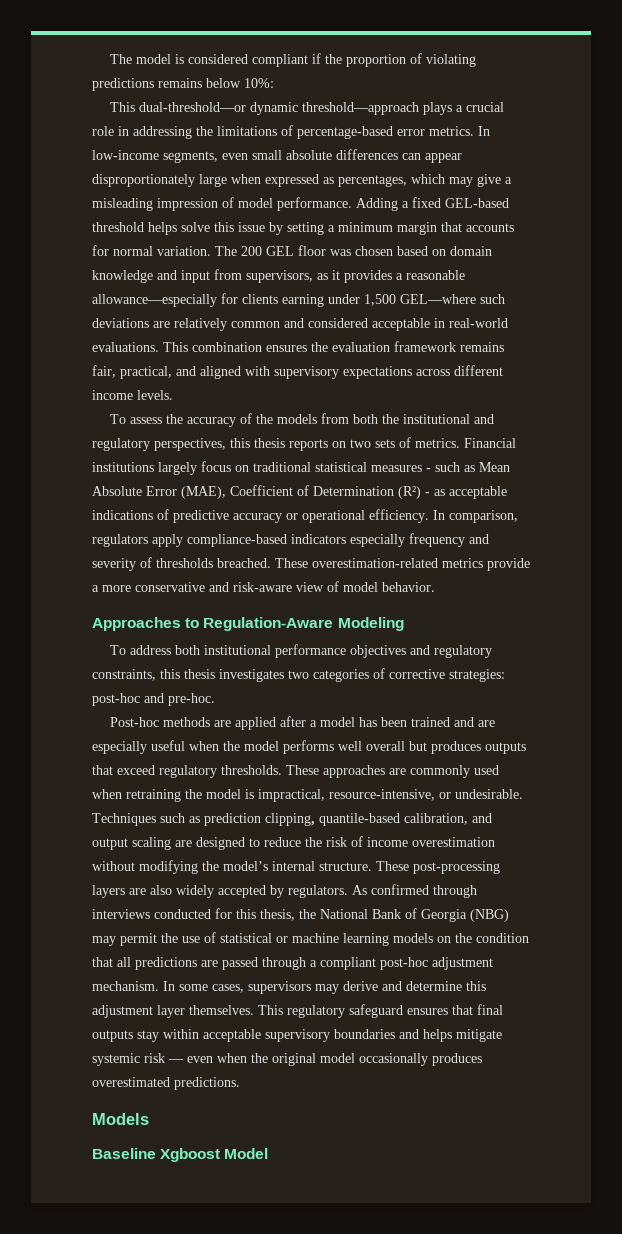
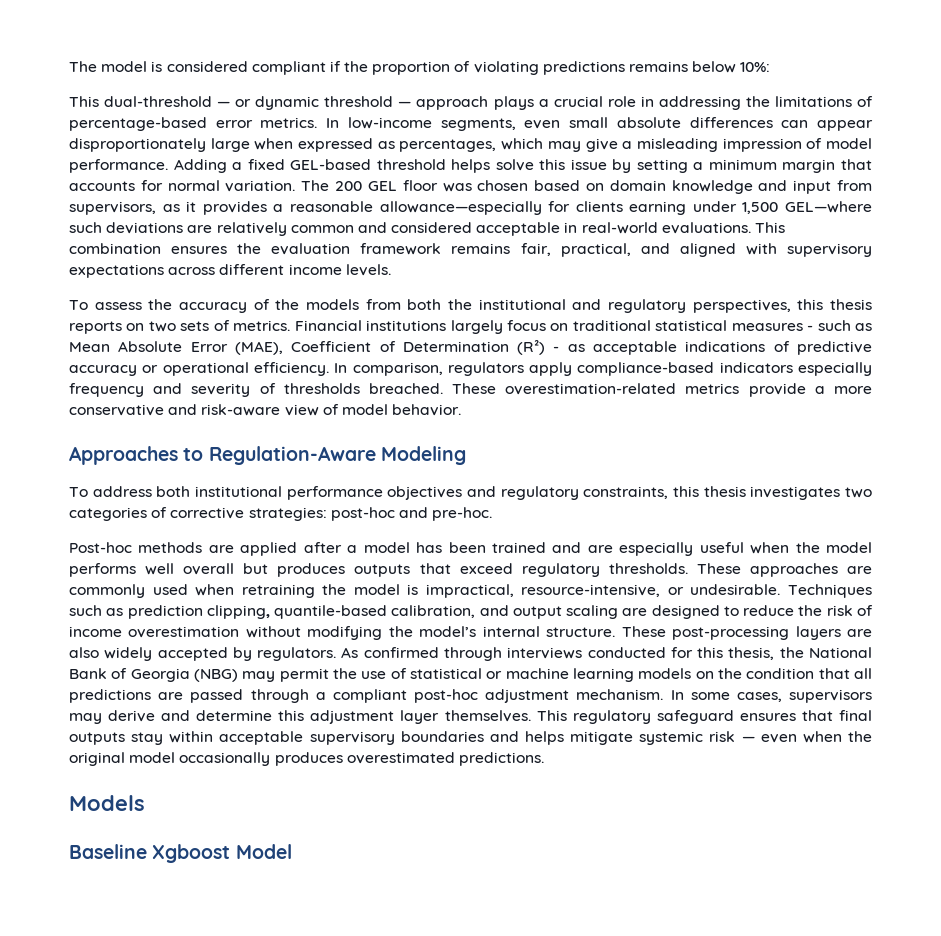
- This dual-threshold—or dynamic threshold—approach plays a crucial role in addressing the limitations of percentage-based error metrics.
+ This dual-threshold — or dynamic threshold — approach plays a crucial role in addressing the limitations of percentage-based error metrics.

